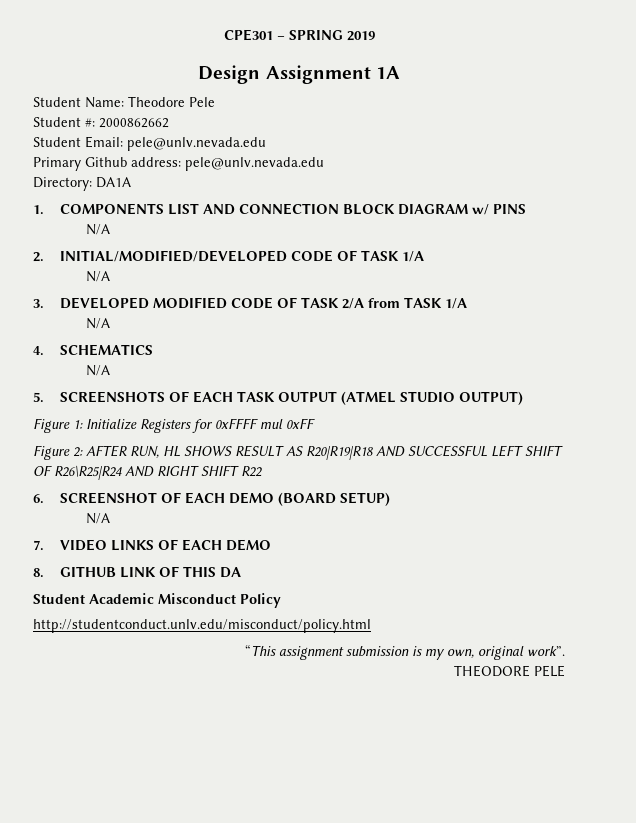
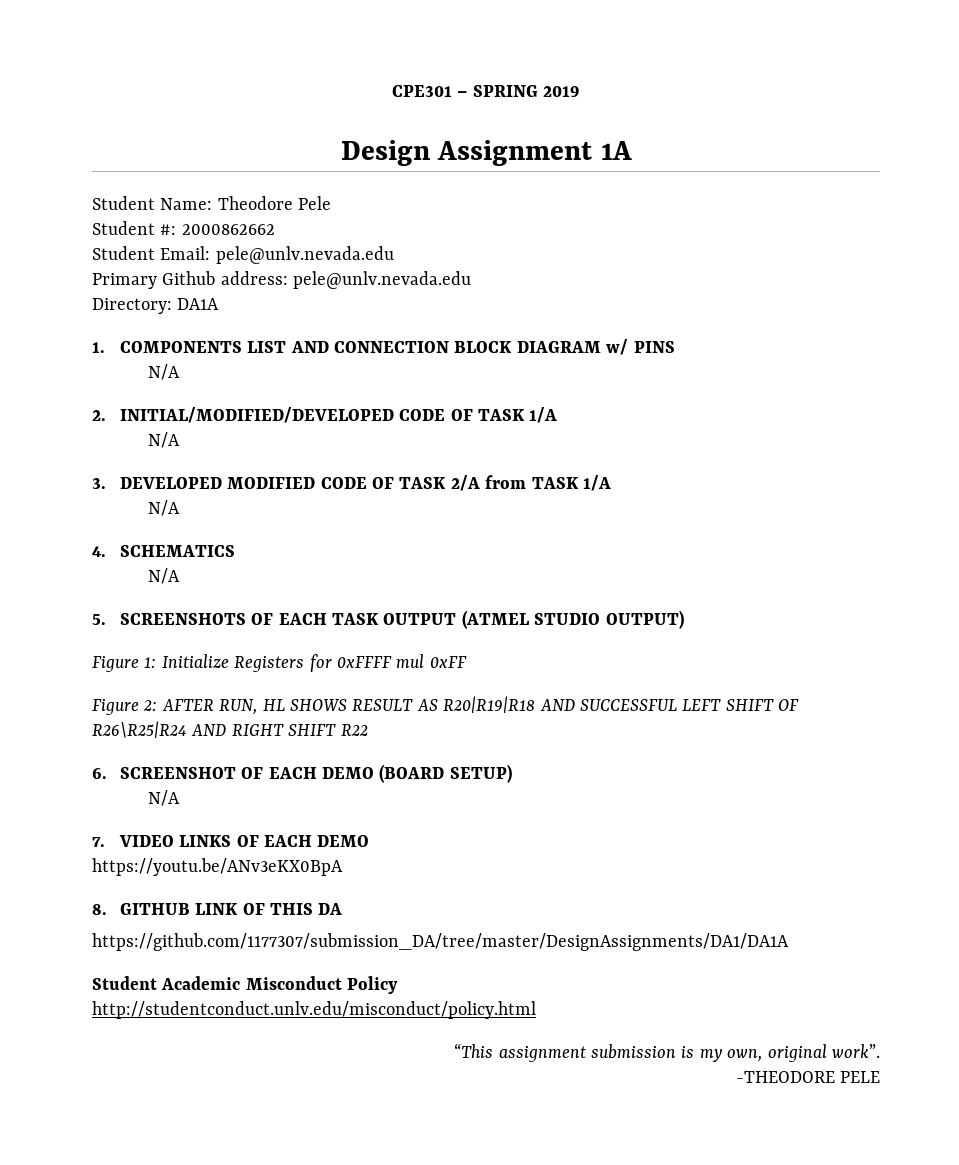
+ https://youtu.be/ANv3eKX0BpA
+ https://github.com/1177307/submission_DA/tree/master/DesignAssignments/DA1/DA1A
- THEODORE PELE
+ -THEODORE PELE

